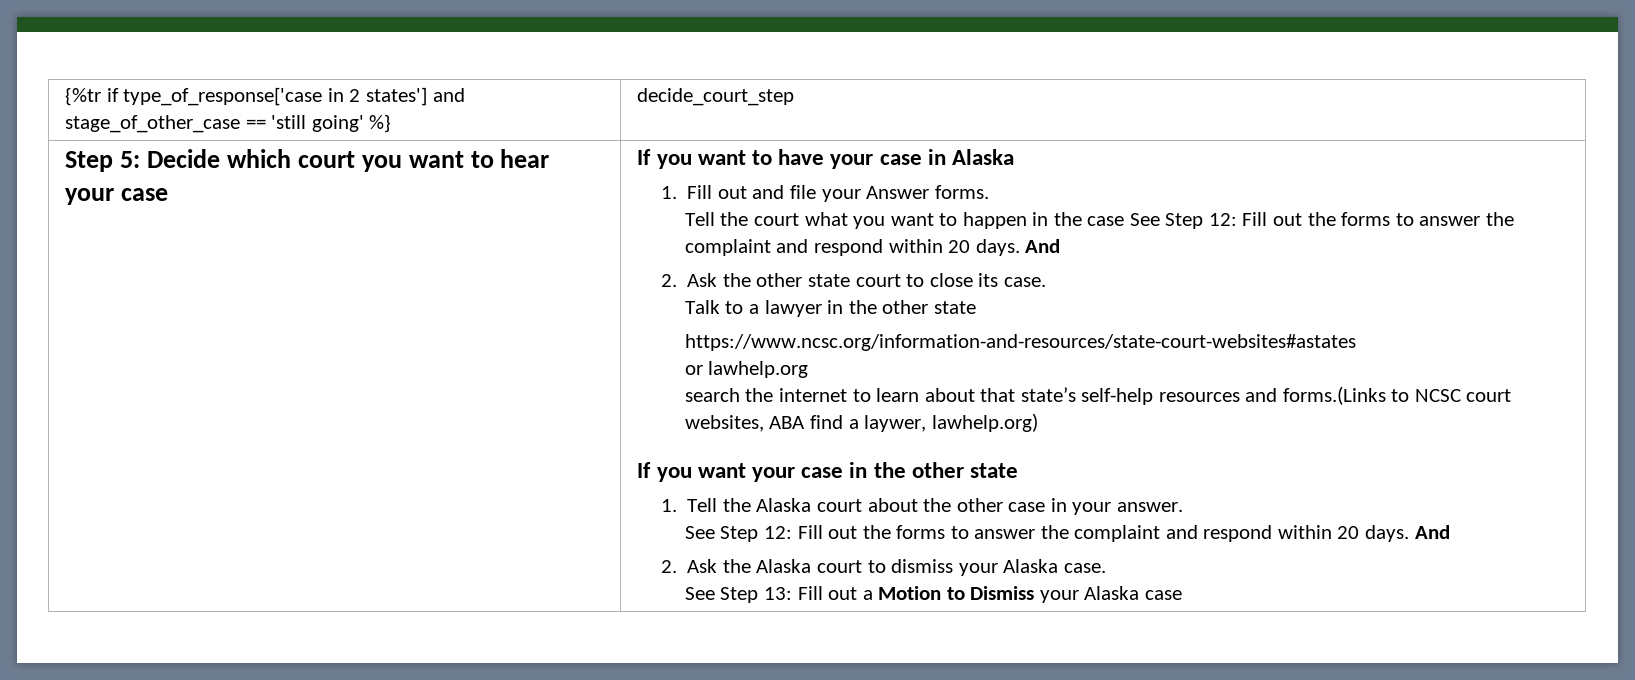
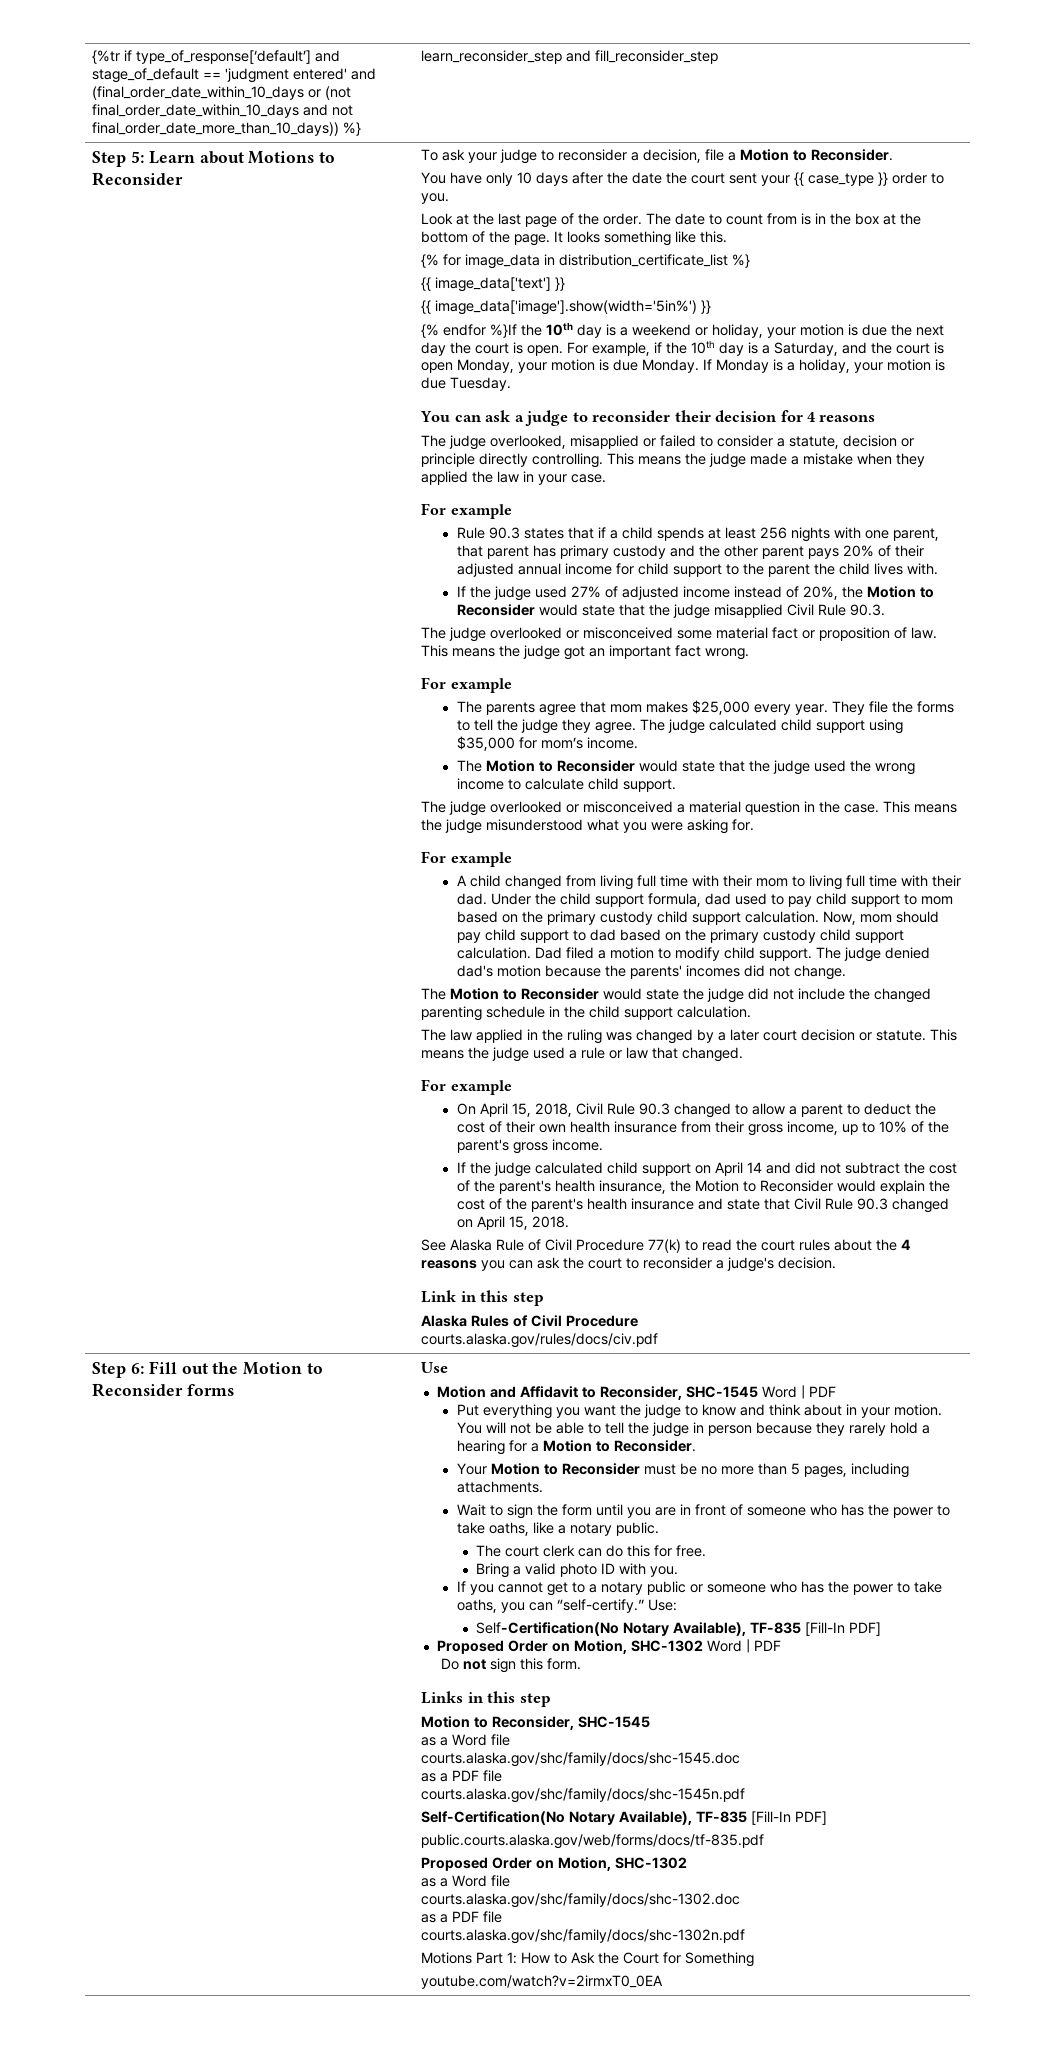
- {%tr if type_of_response['case in 2 states'] and stage_of_other_case == 'still going' %} | decide_court_step
- Step 5: Decide which court you want to hear your case | If you want to have your case in Alaska
- 1. Fill out and file your Answer forms.
- Tell the court what you want to happen in the case See Step 12: Fill out the forms to answer the complaint and respond within 20 days. And
- 2. Ask the other state court to close its case.
- Talk to a lawyer in the other state
- https://www.ncsc.org/information-and-resources/state-court-websites#astates
- or lawhelp.org
- search the internet to learn about that state’s self-help resources and forms.(Links to NCSC court websites, ABA find a laywer, lawhelp.org)
- If you want your case in the other state
- 1. Tell the Alaska court about the other case in your answer.
- See Step 12: Fill out the forms to answer the complaint and respond within 20 days. And
- 2. Ask the Alaska court to dismiss your Alaska case.
- See Step 13: Fill out a Motion to Dismiss your Alaska case
+ {%tr if type_of_response[‘default’] and stage_of_default == 'judgment entered' and (final_order_date_within_10_days or (not final_order_date_within_10_days and not final_order_date_more_than_10_days)) %} | learn_reconsider_step and fill_reconsider_step
+ Step 5: Learn about Motions to Reconsider | To ask your judge to reconsider a decision, file a Motion to Reconsider.
+ You have only 10 days after the date the court sent your {{ case_type }} order to you.
+ Look at the last page of the order. The date to count from is in the box at the bottom of the page. It looks something like this.
+ {% for image_data in distribution_certificate_list %}
+ {{ image_data['text'] }}
+ {{ image_data['image'].show(width='5in%') }}
+ {% endfor %}If the 10th day is a weekend or holiday, your motion is due the next day the court is open. For example, if the 10th day is a Saturday, and the court is open Monday, your motion is due Monday. If Monday is a holiday, your motion is due Tuesday.
+ You can ask a judge to reconsider their decision for 4 reasons
+ The judge overlooked, misapplied or failed to consider a statute, decision or principle directly controlling. This means the judge made a mistake when they applied the law in your case.
+ For example
+ Rule 90.3 states that if a child spends at least 256 nights with one parent, that parent has primary custody and the other parent pays 20% of their adjusted annual income for child support to the parent the child lives with.
+ If the judge used 27% of adjusted income instead of 20%, the Motion to Reconsider would state that the judge misapplied Civil Rule 90.3.
+ The judge overlooked or misconceived some material fact or proposition of law. This means the judge got an important fact wrong.
+ For example
+ The parents agree that mom makes $25,000 every year. They file the forms to tell the judge they agree. The judge calculated child support using $35,000 for mom’s income.
+ The Motion to Reconsider would state that the judge used the wrong income to calculate child support.
+ The judge overlooked or misconceived a material question in the case. This means the judge misunderstood what you were asking for.
+ For example
+ A child changed from living full time with their mom to living full time with their dad. Under the child support formula, dad used to pay child support to mom based on the primary custody child support calculation. Now, mom should pay child support to dad based on the primary custody child support calculation. Dad filed a motion to modify child support. The judge denied dad's motion because the parents' incomes did not change.
+ The Motion to Reconsider would state the judge did not include the changed parenting schedule in the child support calculation.
+ The law applied in the ruling was changed by a later court decision or statute. This means the judge used a rule or law that changed.
+ For example
+ On April 15, 2018, Civil Rule 90.3 changed to allow a parent to deduct the cost of their own health insurance from their gross income, up to 10% of the parent's gross income.
+ If the judge calculated child support on April 14 and did not subtract the cost of the parent's health insurance, the Motion to Reconsider would explain the cost of the parent's health insurance and state that Civil Rule 90.3 changed on April 15, 2018.
+ See Alaska Rule of Civil Procedure 77(k) to read the court rules about the 4 reasons you can ask the court to reconsider a judge's decision.
+ Link in this step
+ Alaska Rules of Civil Procedure
+ courts.alaska.gov/rules/docs/civ.pdf
+ Step 6: Fill out the Motion to Reconsider forms | Use
+ Motion and Affidavit to Reconsider, SHC-1545 Word | PDF
+ Put everything you want the judge to know and think about in your motion. You will not be able to tell the judge in person because they rarely hold a hearing for a Motion to Reconsider.
+ Your Motion to Reconsider must be no more than 5 pages, including attachments.
+ Wait to sign the form until you are in front of someone who has the power to take oaths, like a notary public.
+ The court clerk can do this for free.
+ Bring a valid photo ID with you.
+ If you cannot get to a notary public or someone who has the power to take oaths, you can “self-certify.” Use:
+ Self-Certification(No Notary Available), TF-835 [Fill-In PDF]
+ Proposed Order on Motion, SHC-1302 Word | PDF
+ Do not sign this form.
+ Links in this step
+ Motion to Reconsider, SHC-1545
+ as a Word file
+ courts.alaska.gov/shc/family/docs/shc-1545.doc
+ as a PDF file
+ courts.alaska.gov/shc/family/docs/shc-1545n.pdf
+ Self-Certification(No Notary Available), TF-835 [Fill-In PDF]
+ public.courts.alaska.gov/web/forms/docs/tf-835.pdf
+ Proposed Order on Motion, SHC-1302
+ as a Word file
+ courts.alaska.gov/shc/family/docs/shc-1302.doc
+ as a PDF file
+ courts.alaska.gov/shc/family/docs/shc-1302n.pdf
+ Motions Part 1: How to Ask the Court for Something
+ youtube.com/watch?v=2irmxT0_0EA

